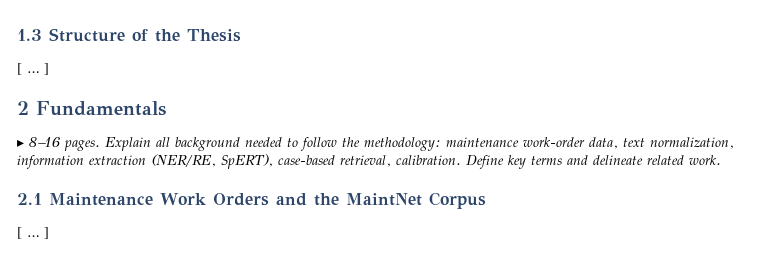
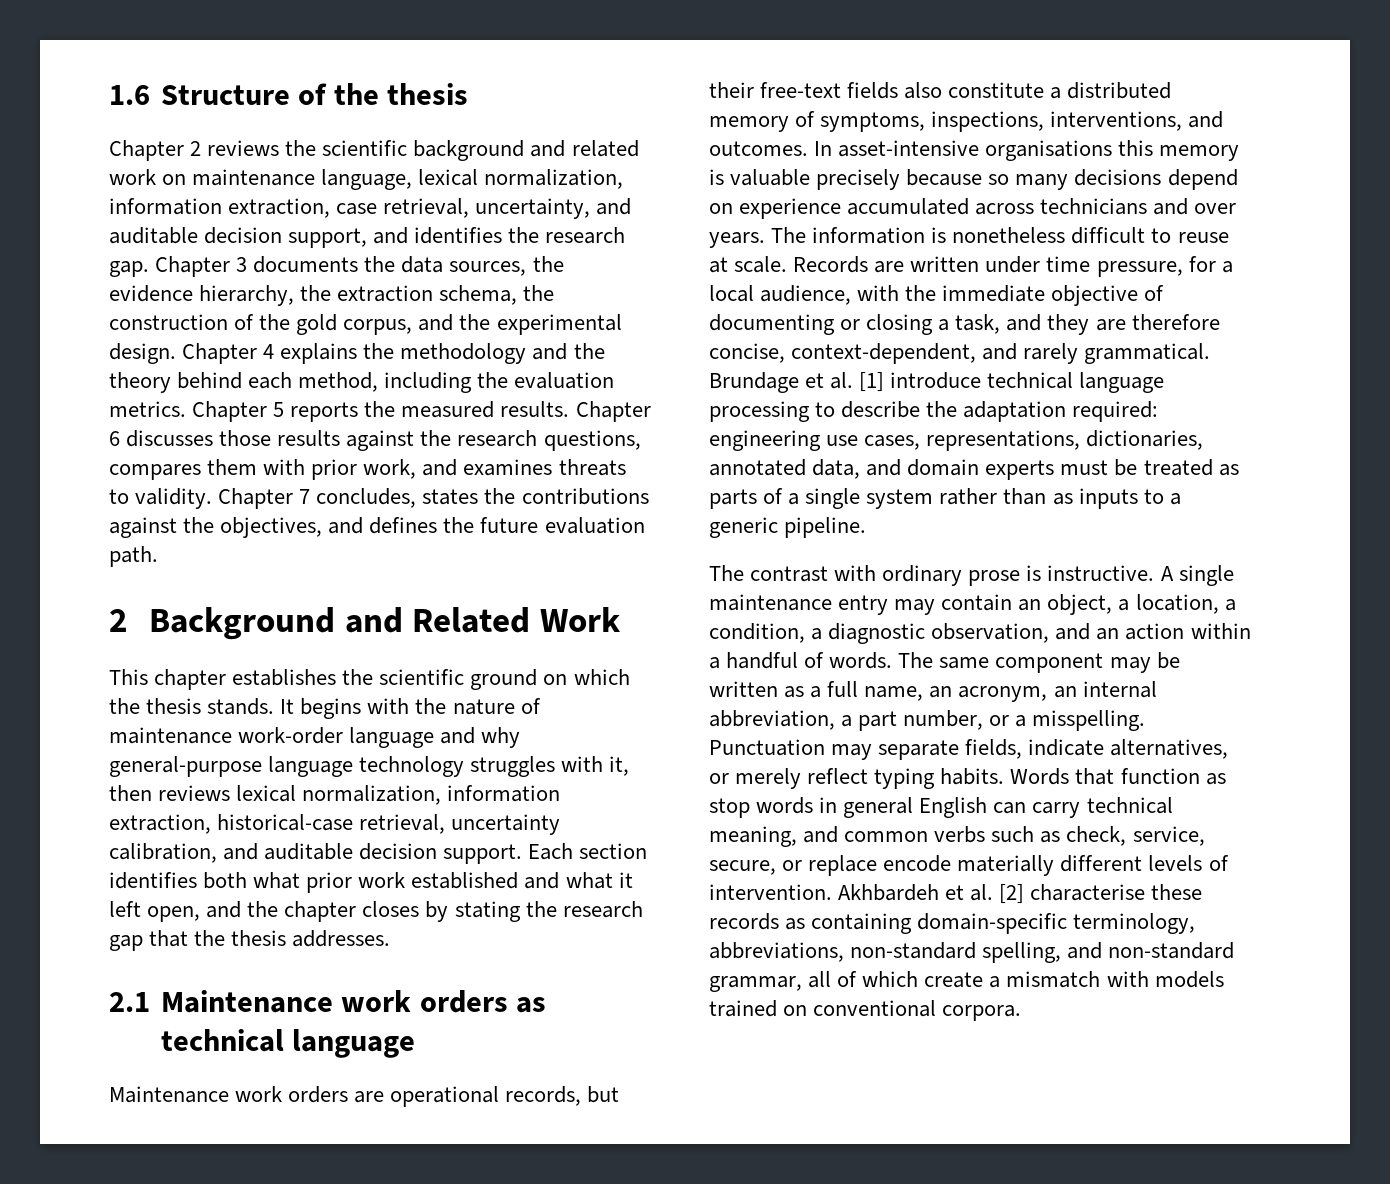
- 1.3 Structure of the Thesis
- [ … ]
- 2 Fundamentals
- ▸ 8–16 pages. Explain all background needed to follow the methodology: maintenance work-order data, text normalization, information extraction (NER/RE, SpERT), case-based retrieval, calibration. Define key terms and delineate related work.
- 2.1 Maintenance Work Orders and the MaintNet Corpus
- [ … ]
+ 1.6 Structure of the thesis
+ Chapter 2 reviews the scientific background and related work on maintenance language, lexical normalization, information extraction, case retrieval, uncertainty, and auditable decision support, and identifies the research gap. Chapter 3 documents the data sources, the evidence hierarchy, the extraction schema, the construction of the gold corpus, and the experimental design. Chapter 4 explains the methodology and the theory behind each method, including the evaluation metrics. Chapter 5 reports the measured results. Chapter 6 discusses those results against the research questions, compares them with prior work, and examines threats to validity. Chapter 7 concludes, states the contributions against the objectives, and defines the future evaluation path.
+ 2 Background and Related Work
+ This chapter establishes the scientific ground on which the thesis stands. It begins with the nature of maintenance work-order language and why general-purpose language technology struggles with it, then reviews lexical normalization, information extraction, historical-case retrieval, uncertainty calibration, and auditable decision support. Each section identifies both what prior work established and what it left open, and the chapter closes by stating the research gap that the thesis addresses.
+ 2.1 Maintenance work orders as technical language
+ Maintenance work orders are operational records, but their free-text fields also constitute a distributed memory of symptoms, inspections, interventions, and outcomes. In asset-intensive organisations this memory is valuable precisely because so many decisions depend on experience accumulated across technicians and over years. The information is nonetheless difficult to reuse at scale. Records are written under time pressure, for a local audience, with the immediate objective of documenting or closing a task, and they are therefore concise, context-dependent, and rarely grammatical. Brundage et al. [1] introduce technical language processing to describe the adaptation required: engineering use cases, representations, dictionaries, annotated data, and domain experts must be treated as parts of a single system rather than as inputs to a generic pipeline.
+ The contrast with ordinary prose is instructive. A single maintenance entry may contain an object, a location, a condition, a diagnostic observation, and an action within a handful of words. The same component may be written as a full name, an acronym, an internal abbreviation, a part number, or a misspelling. Punctuation may separate fields, indicate alternatives, or merely reflect typing habits. Words that function as stop words in general English can carry technical meaning, and common verbs such as check, service, secure, or replace encode materially different levels of intervention. Akhbardeh et al. [2] characterise these records as containing domain-specific terminology, abbreviations, non-standard spelling, and non-standard grammar, all of which create a mismatch with models trained on conventional corpora.

